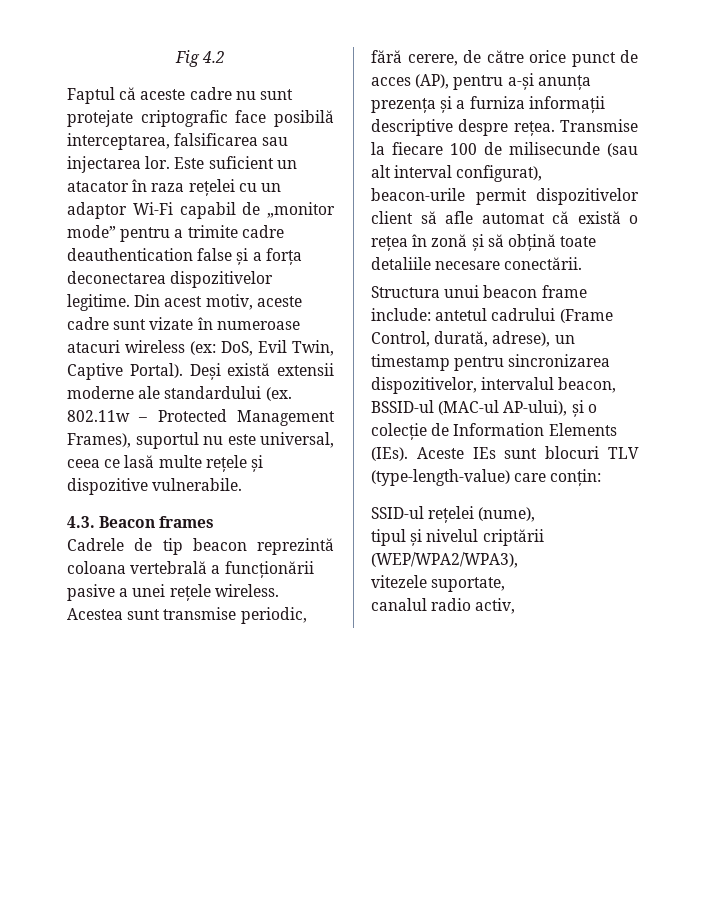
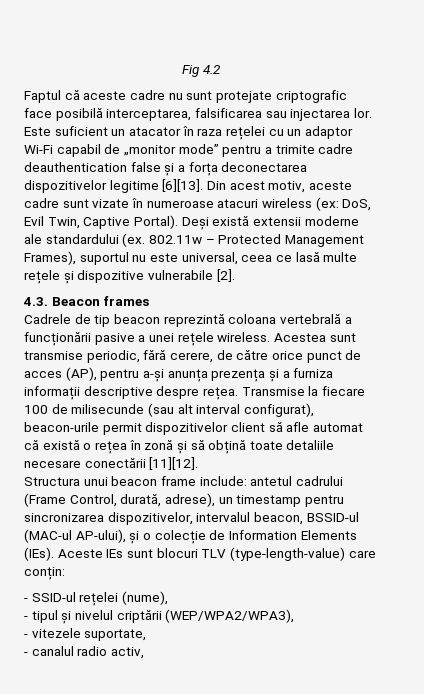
- Este suficient un atacator în raza rețelei cu un adaptor Wi-Fi capabil de „monitor mode” pentru a trimite cadre deauthentication false și a forța deconectarea dispozitivelor legitime.
+ Este suficient un atacator în raza rețelei cu un adaptor Wi-Fi capabil de „monitor mode” pentru a trimite cadre deauthentication false și a forța deconectarea dispozitivelor legitime [6][13].
- 802.11w – Protected Management Frames), suportul nu este universal, ceea ce lasă multe rețele și dispozitive vulnerabile.
+ 802.11w – Protected Management Frames), suportul nu este universal, ceea ce lasă multe rețele și dispozitive vulnerabile [2].
- Transmise la fiecare 100 de milisecunde (sau alt interval configurat), beacon-urile permit dispozitivelor client să afle automat că există o rețea în zonă și să obțină toate detaliile necesare conectării.
+ Transmise la fiecare 100 de milisecunde (sau alt interval configurat), beacon-urile permit dispozitivelor client să afle automat că există o rețea în zonă și să obțină toate detaliile necesare conectării [11][12].
- SSID-ul rețelei (nume),
+ - SSID-ul rețelei (nume),
- tipul și nivelul criptării (WEP/WPA2/WPA3),
+ - tipul și nivelul criptării (WEP/WPA2/WPA3),
- vitezele suportate,
+ - vitezele suportate,
- canalul radio activ,
+ - canalul radio activ,

